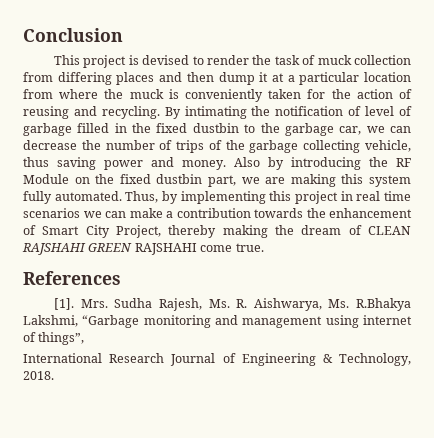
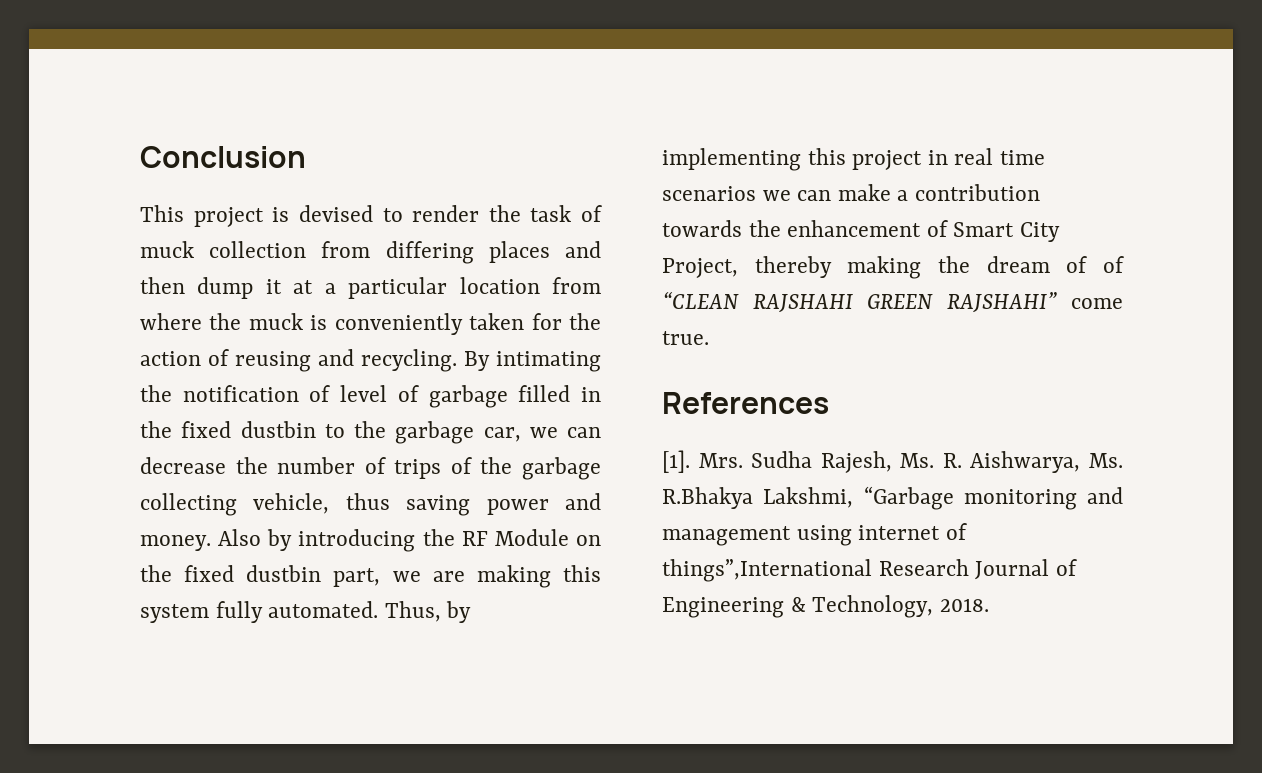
- Thus, by implementing this project in real time scenarios we can make a contribution towards the enhancement of Smart City Project, thereby making the dream of CLEAN RAJSHAHI GREEN RAJSHAHI come true.
+ Thus, by implementing this project in real time scenarios we can make a contribution towards the enhancement of Smart City Project, thereby making the dream of of “CLEAN RAJSHAHI GREEN RAJSHAHI” come true.
- Mrs. Sudha Rajesh, Ms. R. Aishwarya, Ms. R.Bhakya Lakshmi, “Garbage monitoring and management using internet of things”,
- International Research Journal of Engineering & Technology, 2018.
+ Mrs. Sudha Rajesh, Ms. R. Aishwarya, Ms. R.Bhakya Lakshmi, “Garbage monitoring and management using internet of things”,International Research Journal of Engineering & Technology, 2018.

